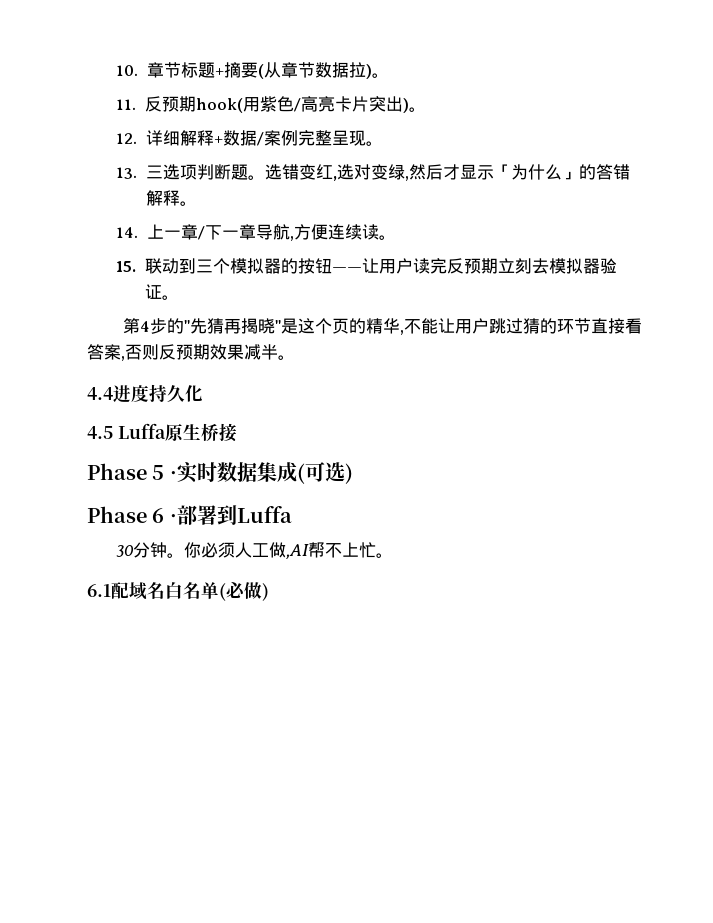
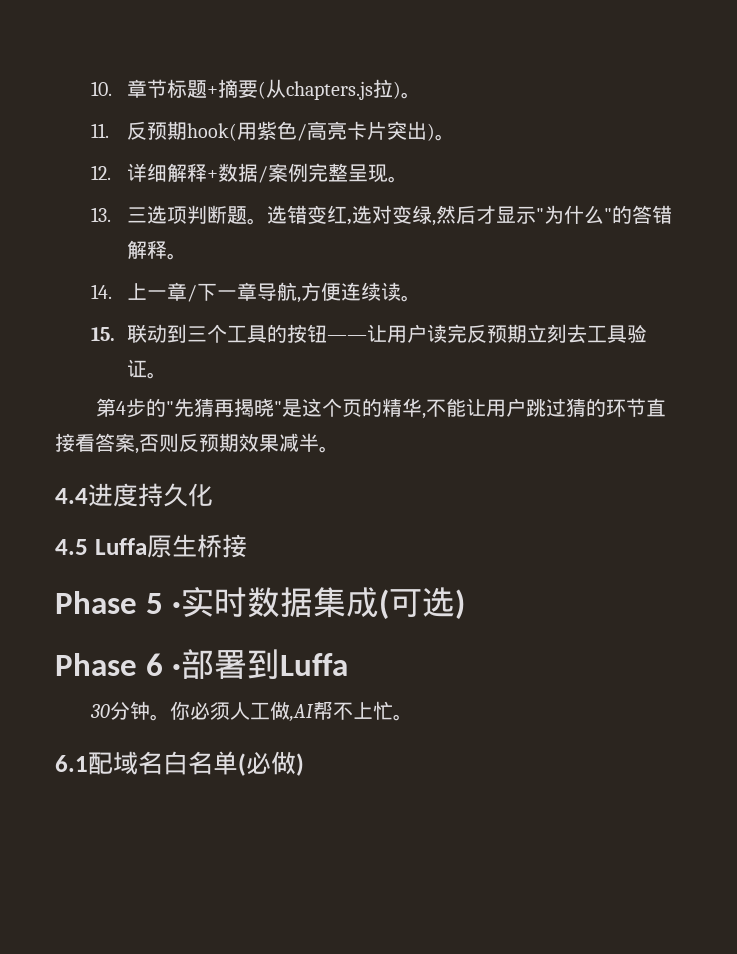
- 10.章节标题+摘要(从章节数据拉)。
+ 10.章节标题+摘要(从chapters.js拉)。
- 选错变红,选对变绿,然后才显示「为什么」的答错解释。
+ 选错变红,选对变绿,然后才显示"为什么"的答错解释。
- 15.联动到三个模拟器的按钮——让用户读完反预期立刻去模拟器验证。
+ 15.联动到三个工具的按钮——让用户读完反预期立刻去工具验证。

